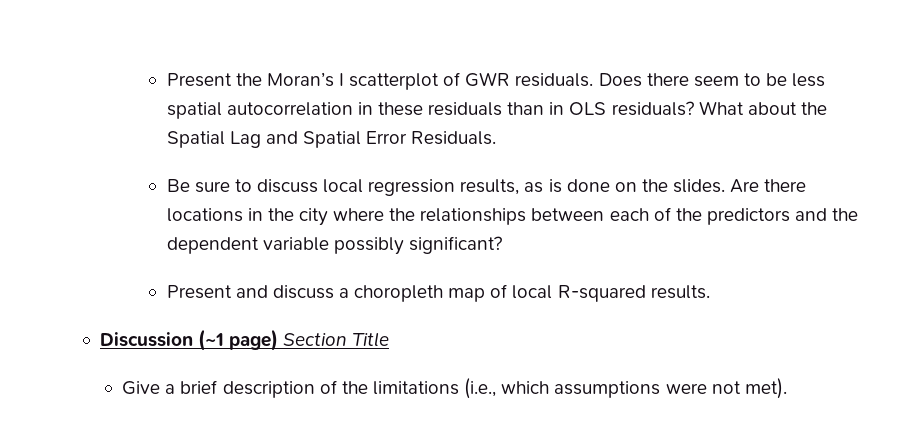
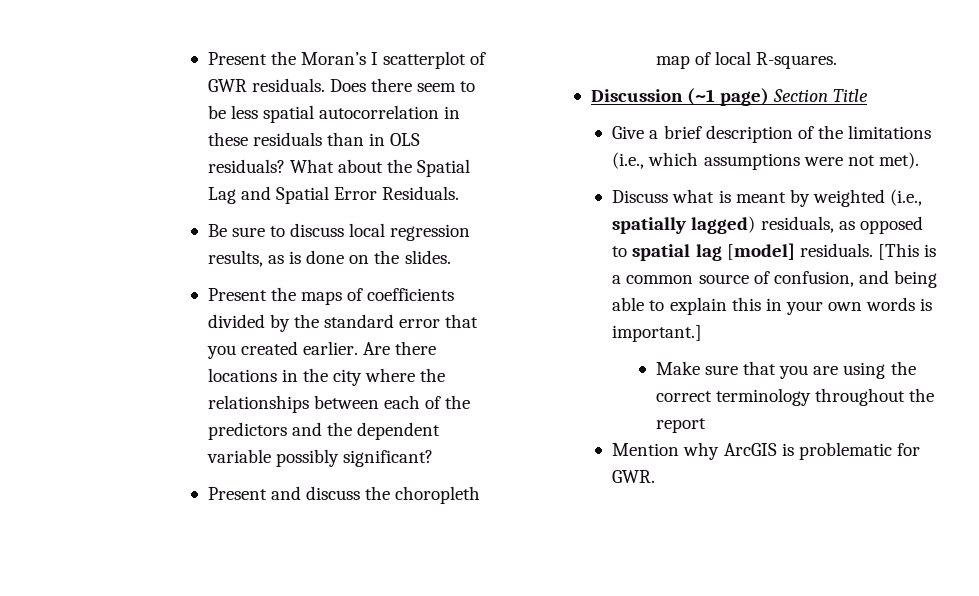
- Be sure to discuss local regression results, as is done on the slides. Are there locations in the city where the relationships between each of the predictors and the dependent variable possibly significant?
+ Be sure to discuss local regression results, as is done on the slides.
+ Present the maps of coefficients divided by the standard error that you created earlier. Are there locations in the city where the relationships between each of the predictors and the dependent variable possibly significant?
- Present and discuss a choropleth map of local R-squared results.
+ Present and discuss the choropleth map of local R-squares.
+ Discuss what is meant by weighted (i.e., spatially lagged) residuals, as opposed to spatial lag [model] residuals. [This is a common source of confusion, and being able to explain this in your own words is important.]
+ Make sure that you are using the correct terminology throughout the report
+ Mention why ArcGIS is problematic for GWR.

